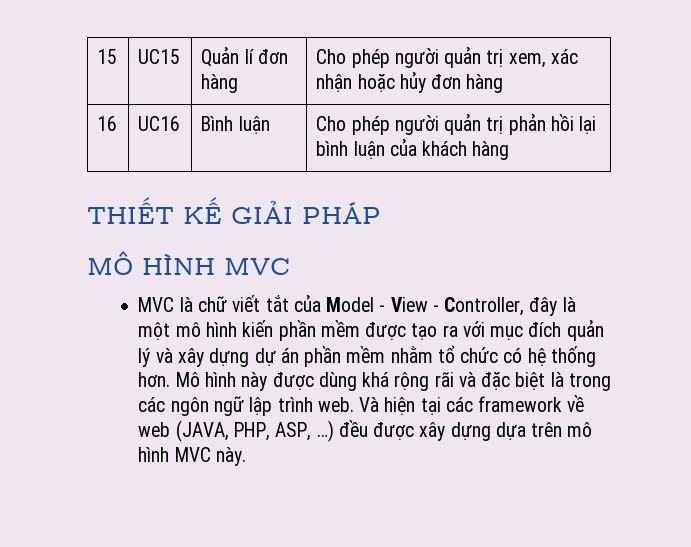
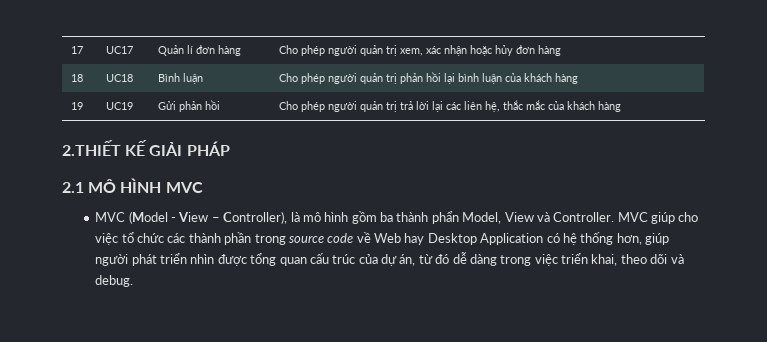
- 15 | UC15 | Quản lí đơn hàng | Cho phép người quản trị xem, xác nhận hoặc hủy đơn hàng
+ 17 | UC17 | Quản lí đơn hàng | Cho phép người quản trị xem, xác nhận hoặc hủy đơn hàng
- 16 | UC16 | Bình luận | Cho phép người quản trị phản hồi lại bình luận của khách hàng
+ 18 | UC18 | Bình luận | Cho phép người quản trị phản hồi lại bình luận của khách hàng
- THIẾT KẾ GIẢI PHÁP
+ 19 | UC19 | Gửi phản hồi | Cho phép người quản trị trả lời lại các liên hệ, thắc mắc của khách hàng
+ 2.THIẾT KẾ GIẢI PHÁP
- MÔ HÌNH MVC
+ 2.1 MÔ HÌNH MVC
- MVC là chữ viết tắt của Model - View - Controller, đây là một mô hình kiến phần mềm được tạo ra với mục đích quản lý và xây dựng dự án phần mềm nhằm tổ chức có hệ thống hơn. Mô hình này được dùng khá rộng rãi và đặc biệt là trong các ngôn ngữ lập trình web. Và hiện tại các framework về web (JAVA, PHP, ASP, …) đều được xây dựng dựa trên mô hình MVC này.
+ MVC (Model - View – Controller), là mô hình gồm ba thành phẩn Model, View và Controller. MVC giúp cho việc tổ chức các thành phần trong source code về Web hay Desktop Application có hệ thống hơn, giúp người phát triển nhìn được tổng quan cấu trúc của dự án, từ đó dễ dàng trong việc triển khai, theo dõi và debug.

